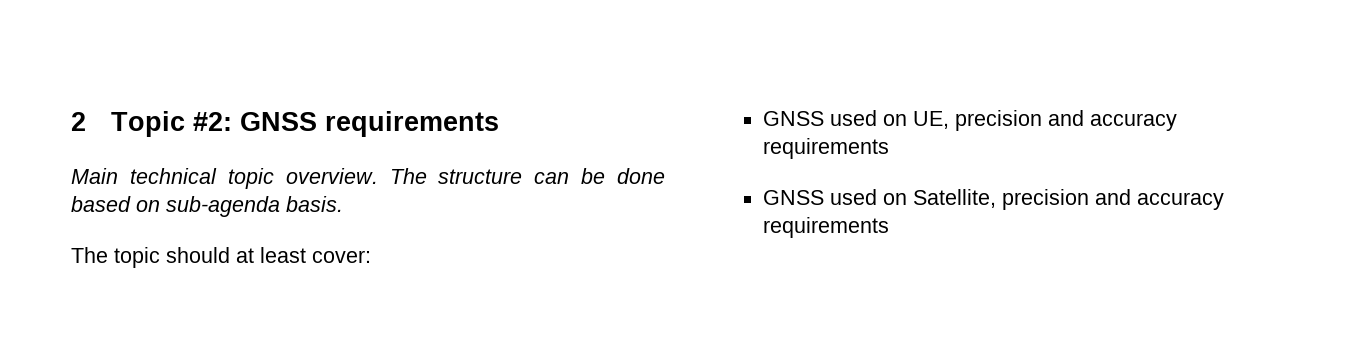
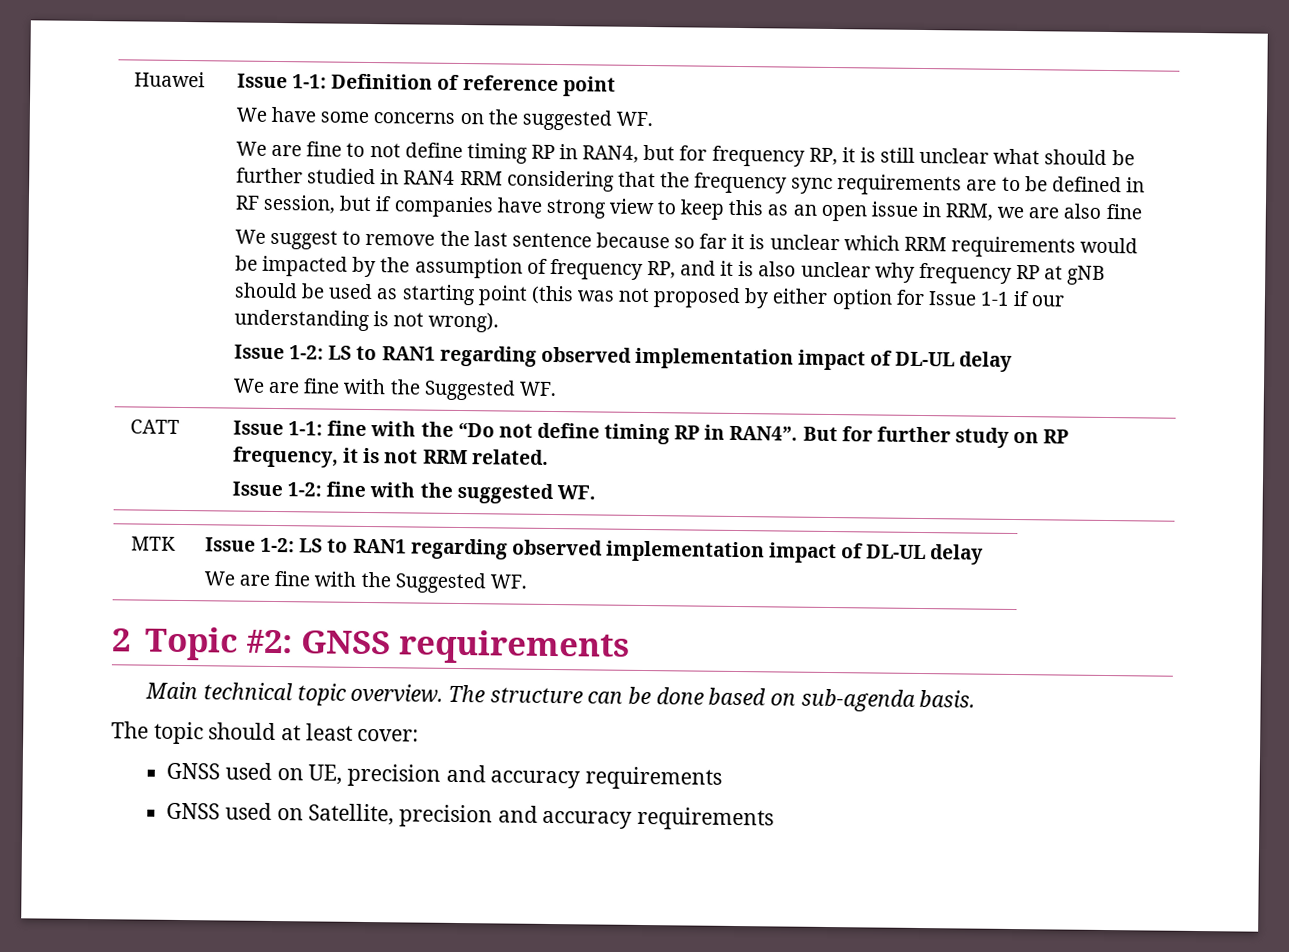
+ Huawei | Issue 1-1: Definition of reference point
+ We have some concerns on the suggested WF.
+ We are fine to not define timing RP in RAN4, but for frequency RP, it is still unclear what should be further studied in RAN4 RRM considering that the frequency sync requirements are to be defined in RF session, but if companies have strong view to keep this as an open issue in RRM, we are also fine
+ We suggest to remove the last sentence because so far it is unclear which RRM requirements would be impacted by the assumption of frequency RP, and it is also unclear why frequency RP at gNB should be used as starting point (this was not proposed by either option for Issue 1-1 if our understanding is not wrong).
+ Issue 1-2: LS to RAN1 regarding observed implementation impact of DL-UL delay
+ We are fine with the Suggested WF.
+ CATT | Issue 1-1: fine with the “Do not define timing RP in RAN4”. But for further study on RP frequency, it is not RRM related.
+ Issue 1-2: fine with the suggested WF.
+ MTK | Issue 1-2: LS to RAN1 regarding observed implementation impact of DL-UL delay
+ We are fine with the Suggested WF.

